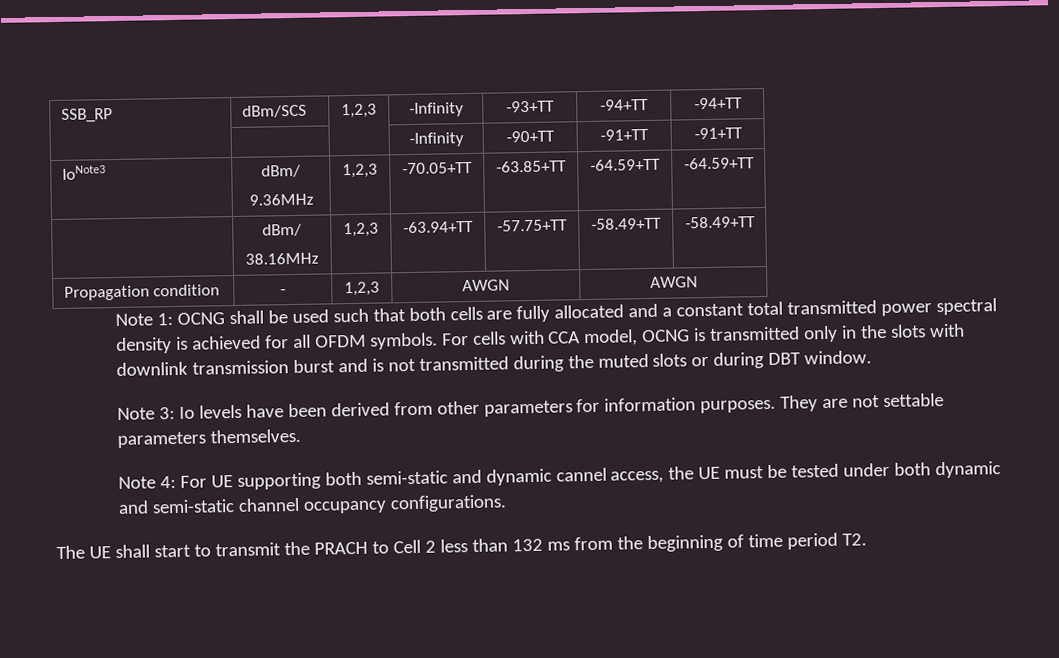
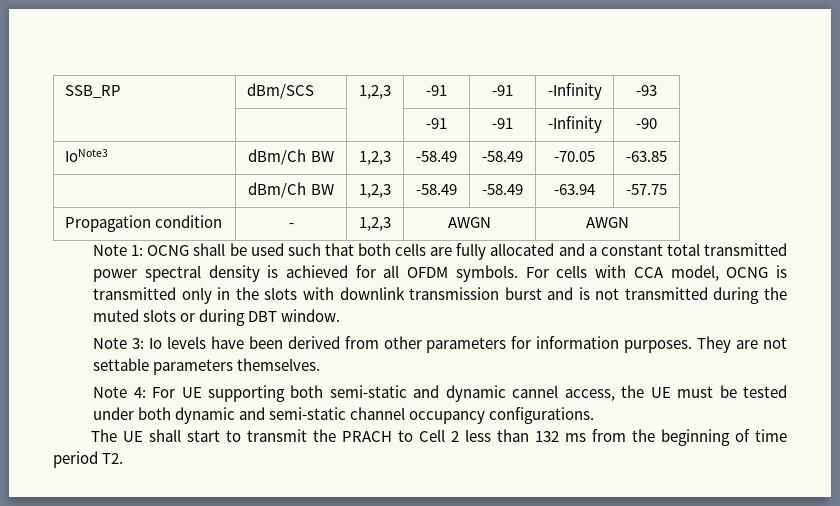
- SSB_RP | dBm/SCS | 1,2,3 | -Infinity | -93+TT | -94+TT | -94+TT
- | | | -Infinity | -90+TT | -91+TT | -91+TT
+ SSB_RP | dBm/SCS | 1,2,3 | -91 | -91 | -Infinity | -93
+ | | | -91 | -91 | -Infinity | -90
- IoNote3 | dBm/
- 9.36MHz | 1,2,3 | -70.05+TT | -63.85+TT | -64.59+TT | -64.59+TT
- | dBm/
- 38.16MHz | 1,2,3 | -63.94+TT | -57.75+TT | -58.49+TT | -58.49+TT
+ IoNote3 | dBm/Ch BW | 1,2,3 | -58.49 | -58.49 | -70.05 | -63.85
+ | dBm/Ch BW | 1,2,3 | -58.49 | -58.49 | -63.94 | -57.75

